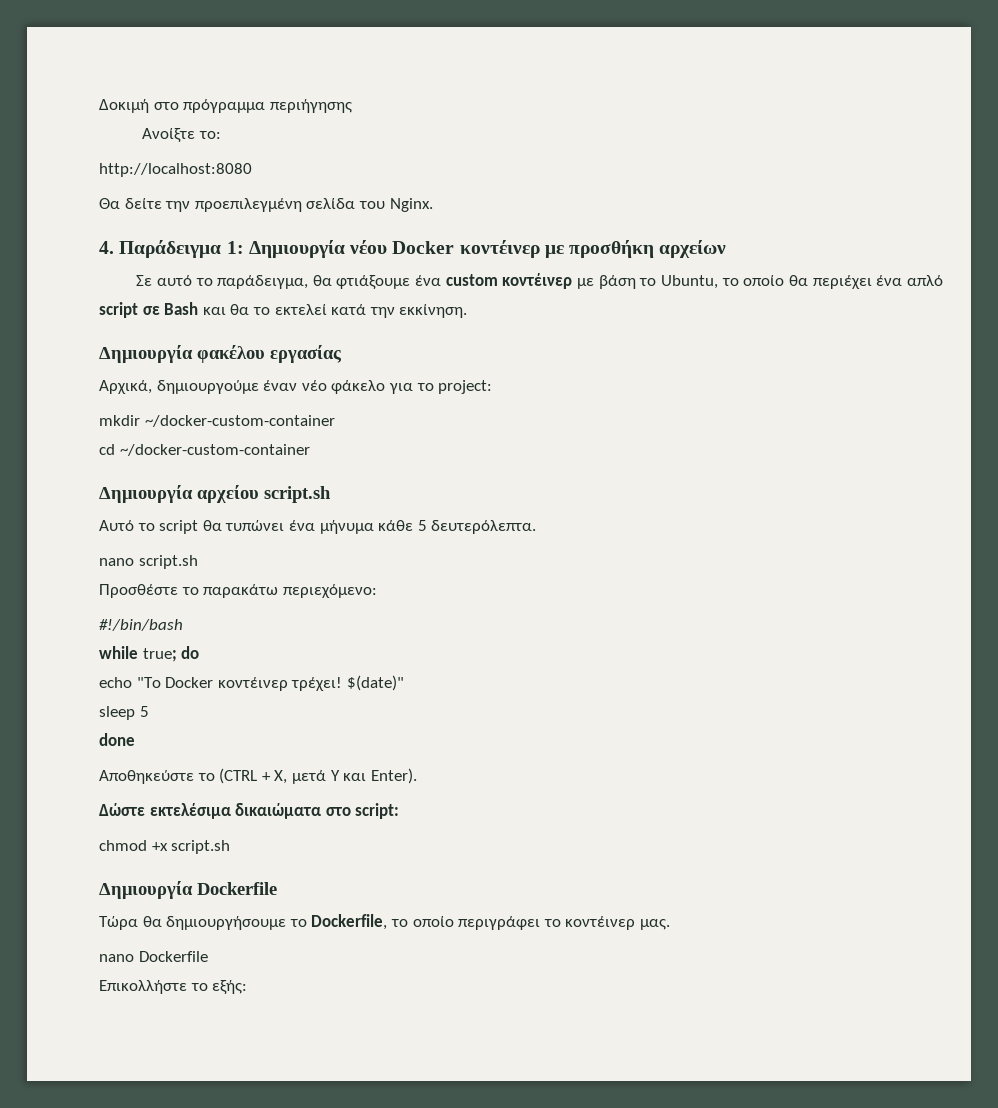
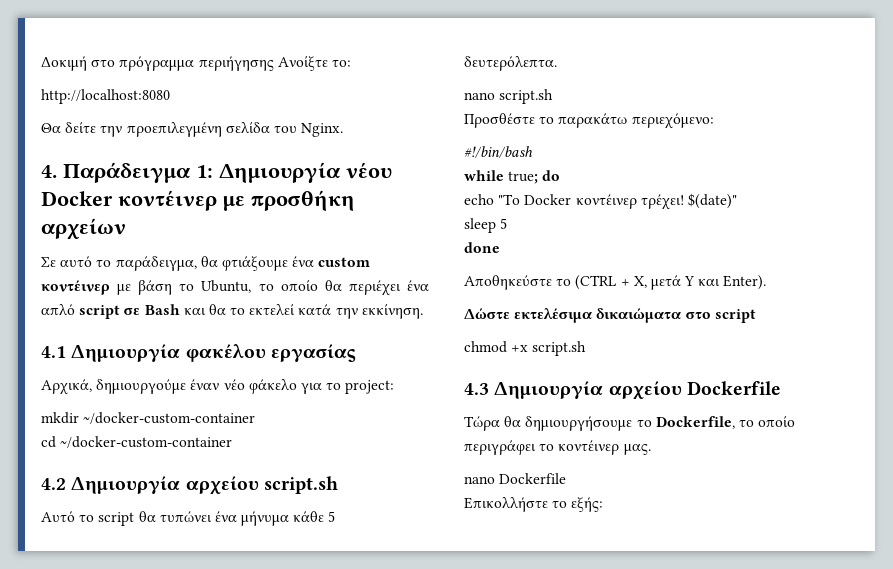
- Δοκιμή στο πρόγραμμα περιήγησης
- Ανοίξτε το:
+ Δοκιμή στο πρόγραμμα περιήγησης Ανοίξτε το:
- Δημιουργία φακέλου εργασίας
+ 4.1 Δημιουργία φακέλου εργασίας
- Δημιουργία αρχείου script.sh
+ 4.2 Δημιουργία αρχείου script.sh
- Δώστε εκτελέσιμα δικαιώματα στο script:
+ Δώστε εκτελέσιμα δικαιώματα στο script
- Δημιουργία Dockerfile
+ 4.3 Δημιουργία αρχείου Dockerfile

